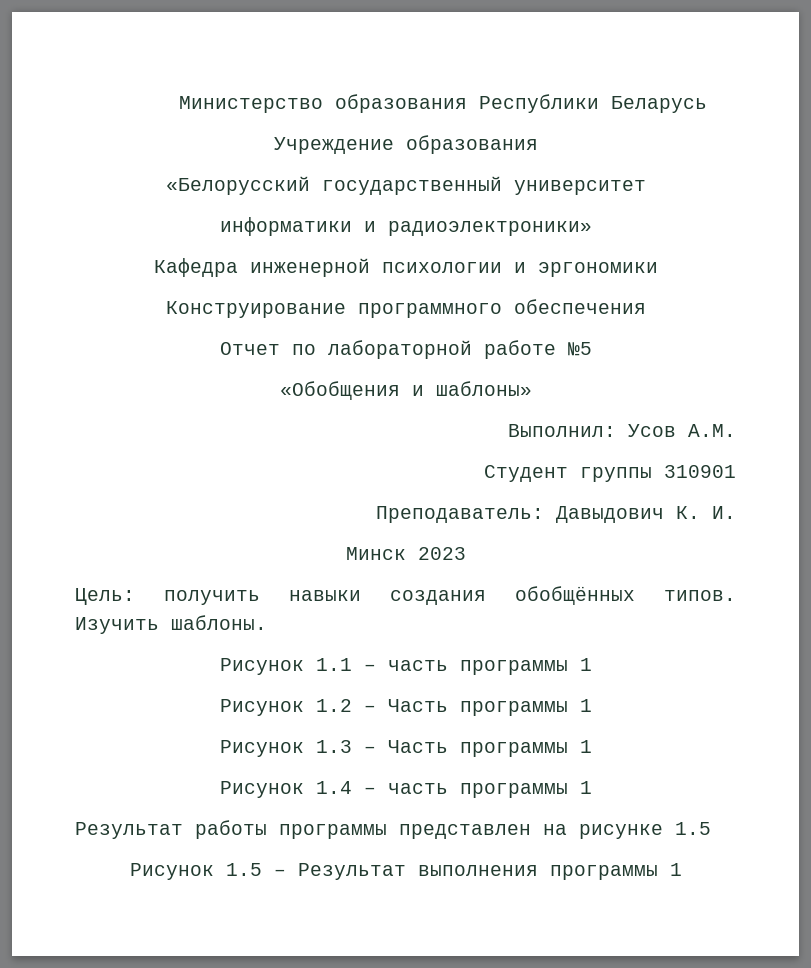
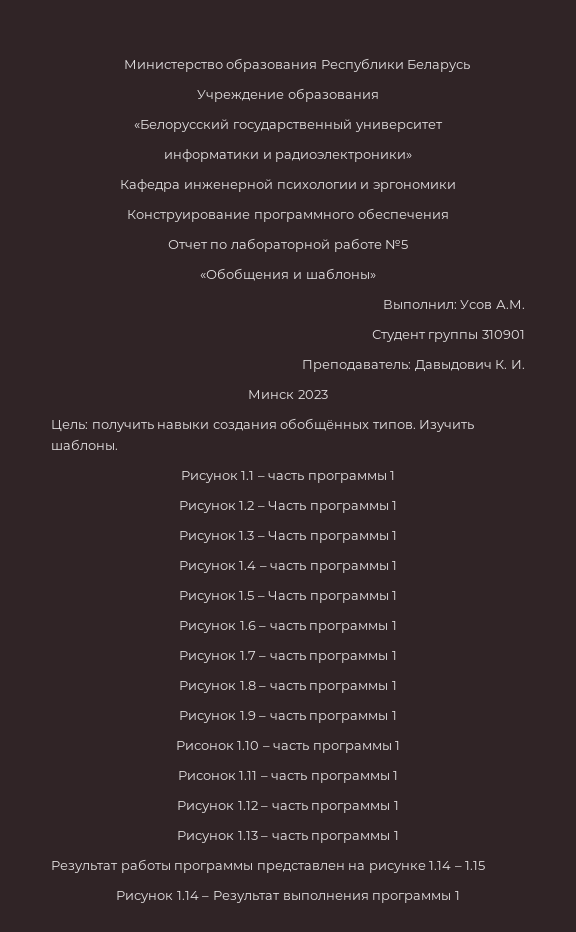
+ Рисунок 1.5 – Часть программы 1
+ Рисунок 1.6 – часть программы 1
+ Рисунок 1.7 – часть программы 1
+ Рисунок 1.8 – часть программы 1
+ Рисунок 1.9 – часть программы 1
+ Рисонок 1.10 – часть программы 1
+ Рисонок 1.11 – часть программы 1
+ Рисунок 1.12 – часть программы 1
+ Рисунок 1.13 – часть программы 1
- Результат работы программы представлен на рисунке 1.5
- Рисунок 1.5 – Результат выполнения программы 1
+ Результат работы программы представлен на рисунке 1.14 – 1.15
+ Рисунок 1.14 – Результат выполнения программы 1

